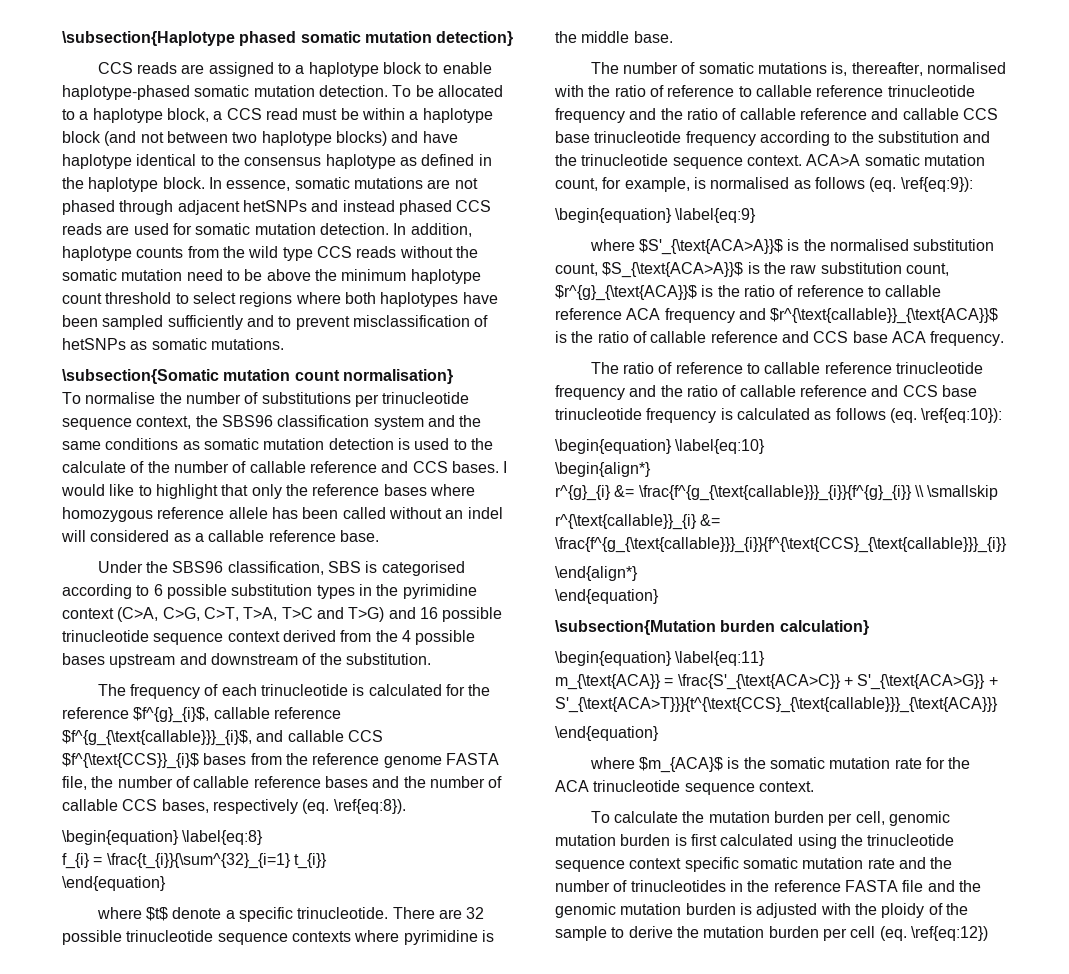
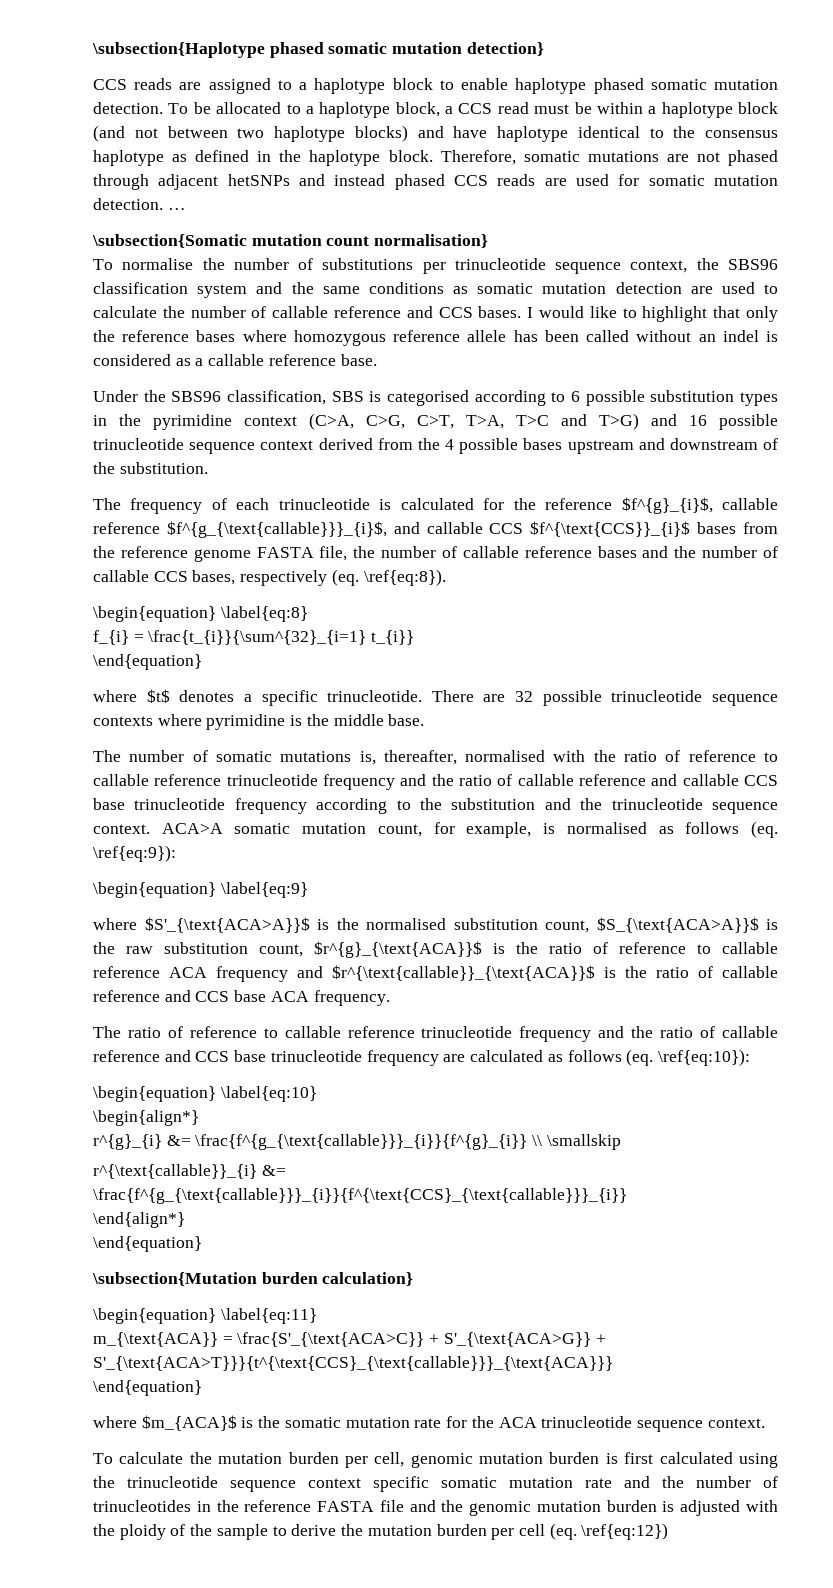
- CCS reads are assigned to a haplotype block to enable haplotype-phased somatic mutation detection.
+ CCS reads are assigned to a haplotype block to enable haplotype phased somatic mutation detection.
- In essence, somatic mutations are not phased through adjacent hetSNPs and instead phased CCS reads are used for somatic mutation detection.
+ Therefore, somatic mutations are not phased through adjacent hetSNPs and instead phased CCS reads are used for somatic mutation detection.
- In addition, haplotype counts from the wild type CCS reads without the somatic mutation need to be above the minimum haplotype count threshold to select regions where both haplotypes have been sampled sufficiently and to prevent misclassification of hetSNPs as somatic mutations.
+ …
- To normalise the number of substitutions per trinucleotide sequence context, the SBS96 classification system and the same conditions as somatic mutation detection is used to the calculate of the number of callable reference and CCS bases.
+ To normalise the number of substitutions per trinucleotide sequence context, the SBS96 classification system and the same conditions as somatic mutation detection are used to calculate the number of callable reference and CCS bases.
- I would like to highlight that only the reference bases where homozygous reference allele has been called without an indel will considered as a callable reference base.
+ I would like to highlight that only the reference bases where homozygous reference allele has been called without an indel is considered as a callable reference base.
- where $t$ denote a specific trinucleotide.
+ where $t$ denotes a specific trinucleotide.
- The ratio of reference to callable reference trinucleotide frequency and the ratio of callable reference and CCS base trinucleotide frequency is calculated as follows (eq.
+ The ratio of reference to callable reference trinucleotide frequency and the ratio of callable reference and CCS base trinucleotide frequency are calculated as follows (eq.

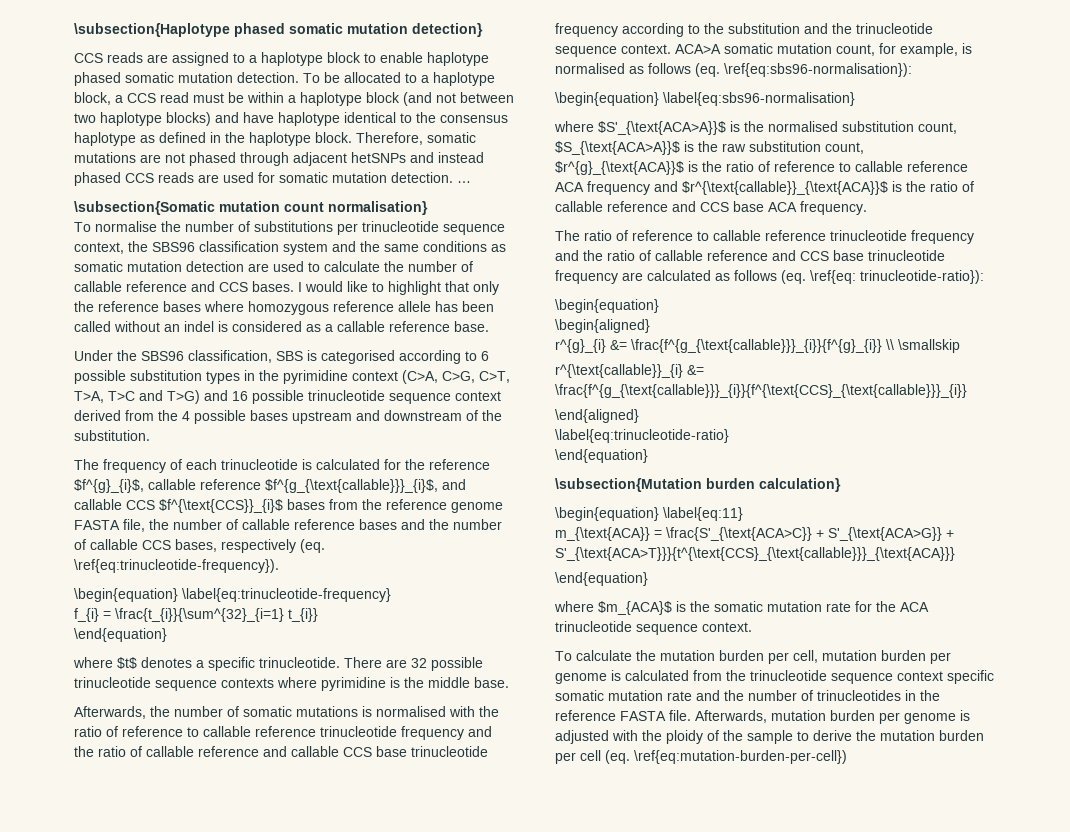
- \ref{eq:8}).
- \begin{equation} \label{eq:8}
+ \ref{eq:trinucleotide-frequency}).
+ \begin{equation} \label{eq:trinucleotide-frequency}
- The number of somatic mutations is, thereafter, normalised with the ratio of reference to callable reference trinucleotide frequency and the ratio of callable reference and callable CCS base trinucleotide frequency according to the substitution and the trinucleotide sequence context.
+ Afterwards, the number of somatic mutations is normalised with the ratio of reference to callable reference trinucleotide frequency and the ratio of callable reference and callable CCS base trinucleotide frequency according to the substitution and the trinucleotide sequence context.
- \ref{eq:9}):
- \begin{equation} \label{eq:9}
+ \ref{eq:sbs96-normalisation}):
+ \begin{equation} \label{eq:sbs96-normalisation}
- \ref{eq:10}):
- \begin{equation} \label{eq:10}
- \begin{align*}
+ \ref{eq: trinucleotide-ratio}):
+ \begin{equation}
+ \begin{aligned}
- \end{align*}
+ \end{aligned}
+ \label{eq:trinucleotide-ratio}
- To calculate the mutation burden per cell, genomic mutation burden is first calculated using the trinucleotide sequence context specific somatic mutation rate and the number of trinucleotides in the reference FASTA file and the genomic mutation burden is adjusted with the ploidy of the sample to derive the mutation burden per cell (eq.
+ To calculate the mutation burden per cell, mutation burden per genome is calculated from the trinucleotide sequence context specific somatic mutation rate and the number of trinucleotides in the reference FASTA file. Afterwards, mutation burden per genome is adjusted with the ploidy of the sample to derive the mutation burden per cell (eq.
- \ref{eq:12})
+ \ref{eq:mutation-burden-per-cell})

